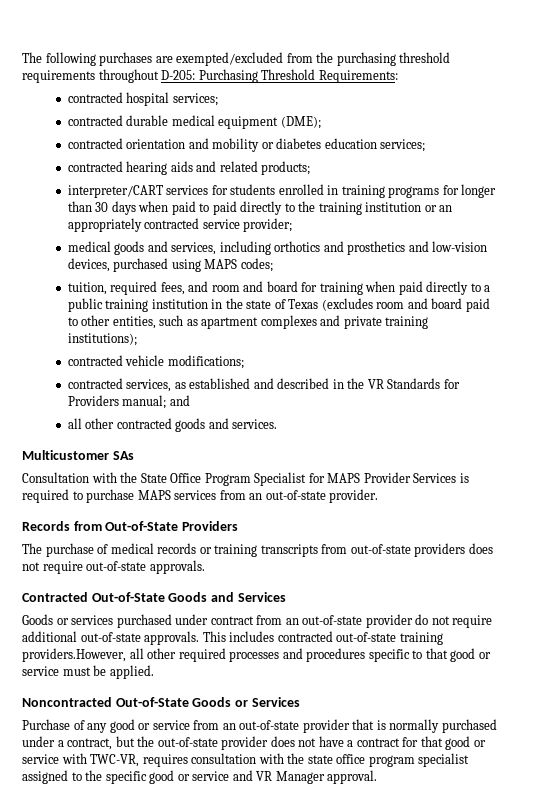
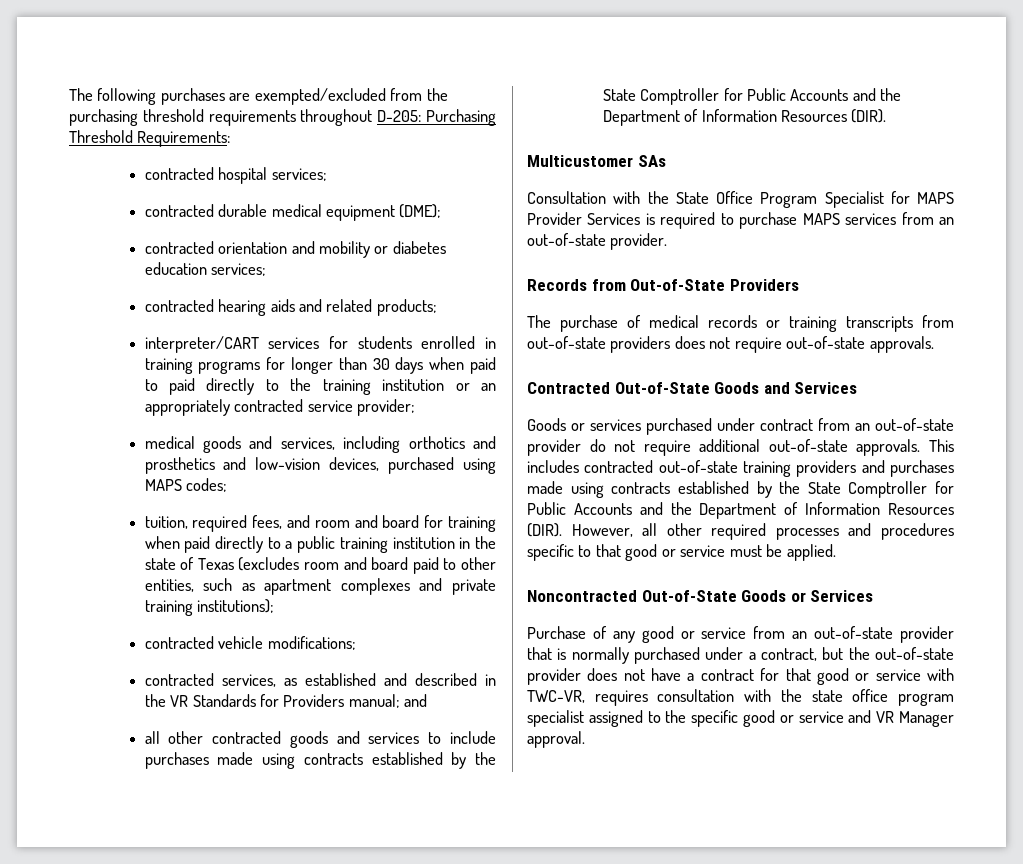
- all other contracted goods and services.
+ all other contracted goods and services to include purchases made using contracts established by the State Comptroller for Public Accounts and the Department of Information Resources (DIR).
- This includes contracted out-of-state training providers.However, all other required processes and procedures specific to that good or service must be applied.
+ This includes contracted out-of-state training providers and purchases made using contracts established by the State Comptroller for Public Accounts and the Department of Information Resources (DIR). However, all other required processes and procedures specific to that good or service must be applied.

